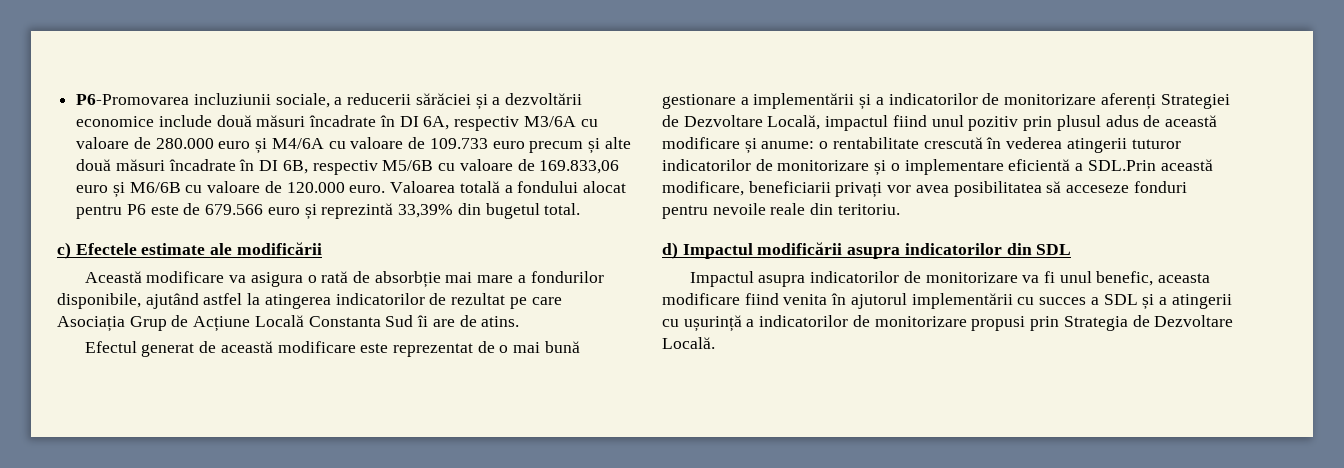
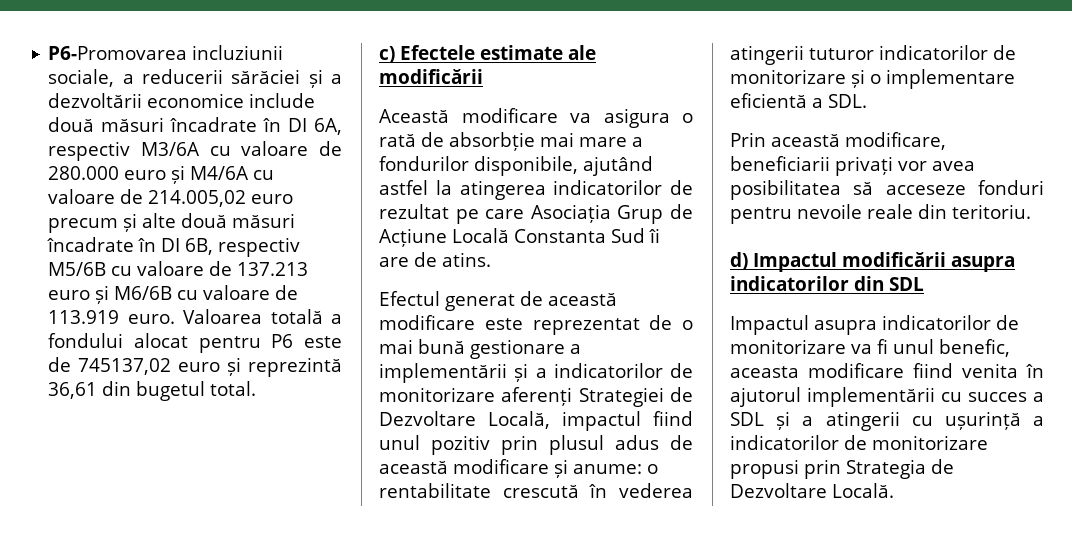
- P6-Promovarea incluziunii sociale, a reducerii sărăciei și a dezvoltării economice include două măsuri încadrate în DI 6A, respectiv M3/6A cu valoare de 280.000 euro și M4/6A cu valoare de 109.733 euro precum și alte două măsuri încadrate în DI 6B, respectiv M5/6B cu valoare de 169.833,06 euro și M6/6B cu valoare de 120.000 euro.
+ P6-Promovarea incluziunii sociale, a reducerii sărăciei și a dezvoltării economice include două măsuri încadrate în DI 6A, respectiv M3/6A cu valoare de 280.000 euro și M4/6A cu valoare de 214.005,02 euro precum și alte două măsuri încadrate în DI 6B, respectiv M5/6B cu valoare de 137.213 euro și M6/6B cu valoare de 113.919 euro.
- Valoarea totală a fondului alocat pentru P6 este de 679.566 euro și reprezintă 33,39% din bugetul total.
+ Valoarea totală a fondului alocat pentru P6 este de 745137,02 euro și reprezintă 36,61 din bugetul total.
- o rentabilitate crescută în vederea atingerii tuturor indicatorilor de monitorizare și o implementare eficientă a SDL.Prin această modificare, beneficiarii privați vor avea posibilitatea să acceseze fonduri pentru nevoile reale din teritoriu.
+ o rentabilitate crescută în vederea atingerii tuturor indicatorilor de monitorizare și o implementare eficientă a SDL.
+ Prin această modificare, beneficiarii privați vor avea posibilitatea să acceseze fonduri pentru nevoile reale din teritoriu.

